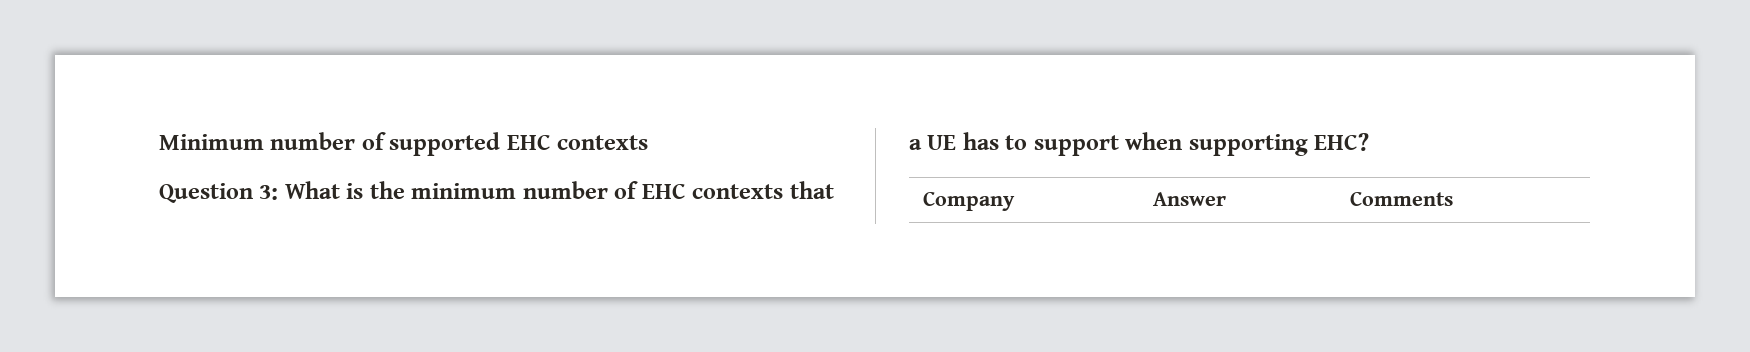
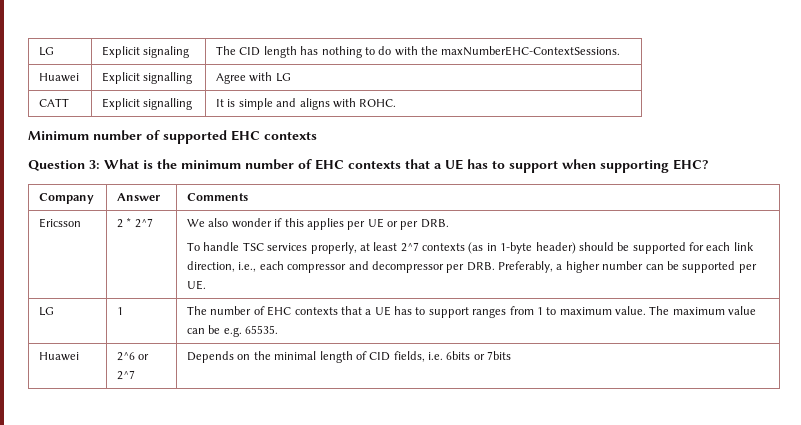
+ LG | Explicit signaling | The CID length has nothing to do with the maxNumberEHC-ContextSessions.
+ Huawei | Explicit signalling | Agree with LG
+ CATT | Explicit signalling | It is simple and aligns with ROHC.
+ Ericsson | 2 * 2^7 | We also wonder if this applies per UE or per DRB.
+ To handle TSC services properly, at least 2^7 contexts (as in 1-byte header) should be supported for each link direction, i.e., each compressor and decompressor per DRB. Preferably, a higher number can be supported per UE.
+ LG | 1 | The number of EHC contexts that a UE has to support ranges from 1 to maximum value. The maximum value can be e.g. 65535.
+ Huawei | 2^6 or 2^7 | Depends on the minimal length of CID fields, i.e. 6bits or 7bits

